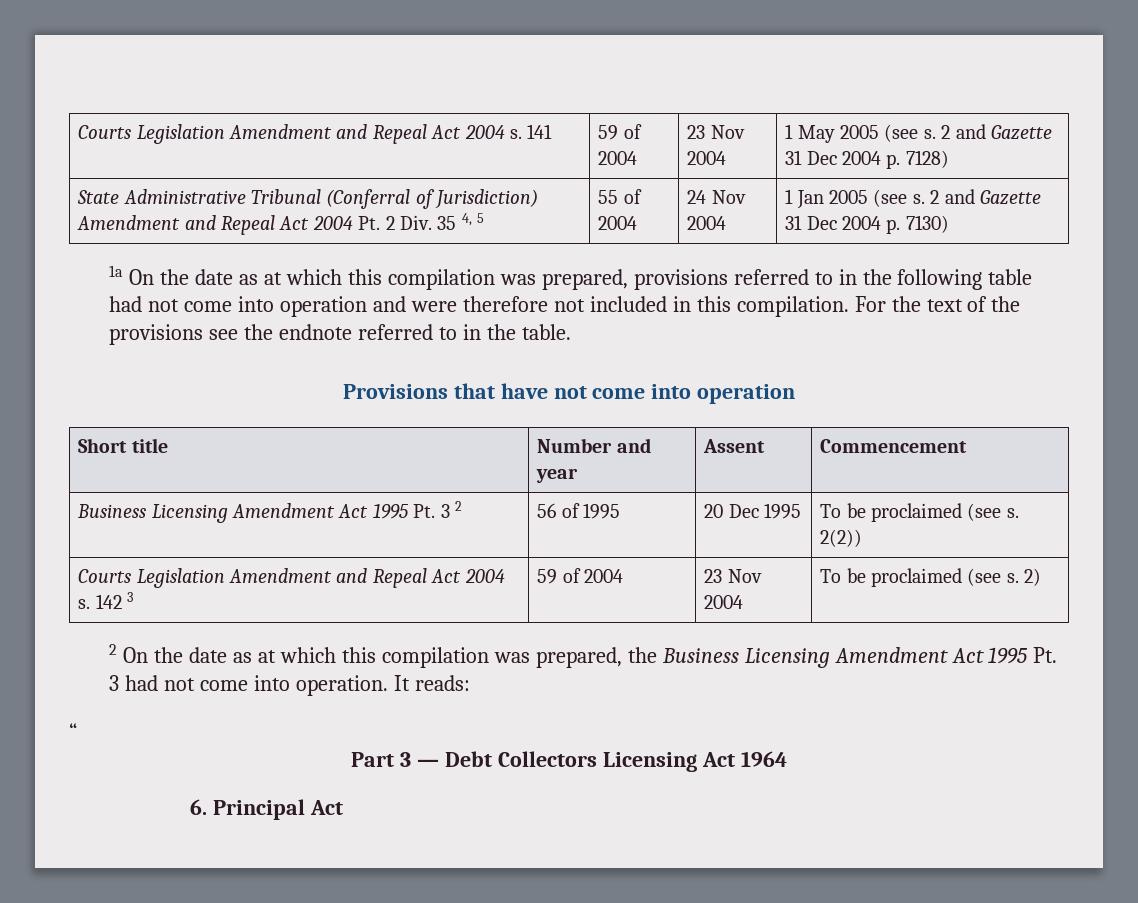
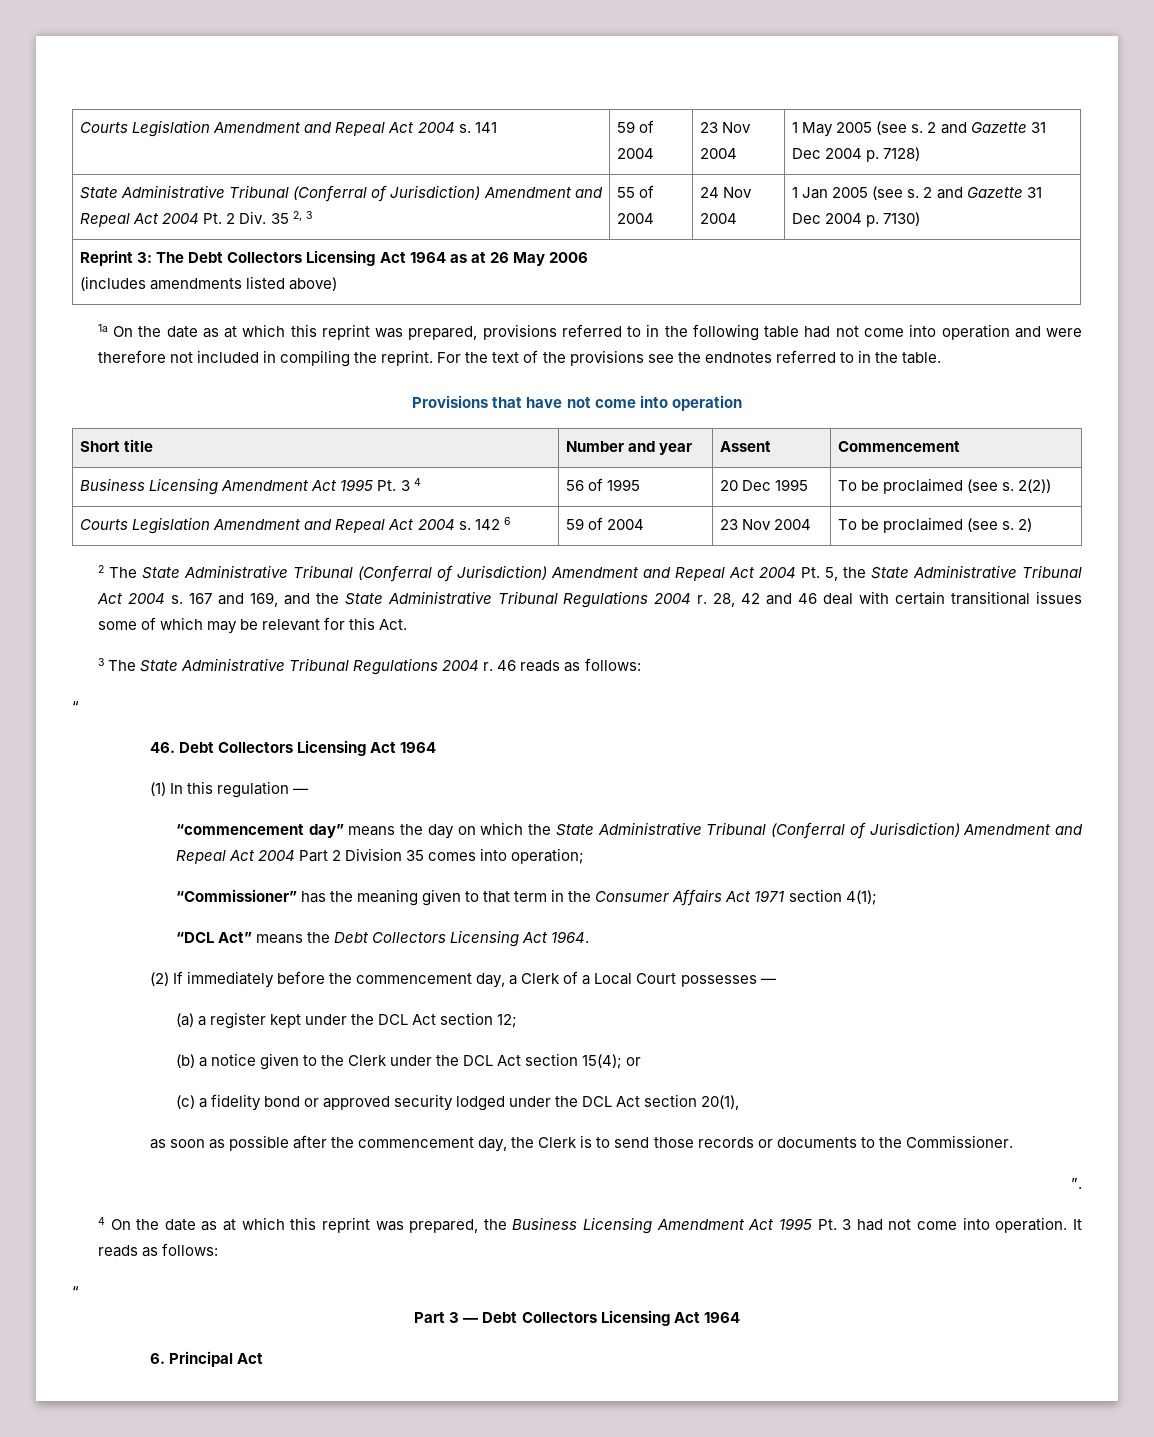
- State Administrative Tribunal (Conferral of Jurisdiction) Amendment and Repeal Act 2004 Pt. 2 Div. 35 4, 5 | 55 of 2004 | 24 Nov 2004 | 1 Jan 2005 (see s. 2 and Gazette 31 Dec 2004 p. 7130)
+ State Administrative Tribunal (Conferral of Jurisdiction) Amendment and Repeal Act 2004 Pt. 2 Div. 35 2, 3 | 55 of 2004 | 24 Nov 2004 | 1 Jan 2005 (see s. 2 and Gazette 31 Dec 2004 p. 7130)
+ Reprint 3: The Debt Collectors Licensing Act 1964 as at 26 May 2006
+ (includes amendments listed above)
- 1a On the date as at which this compilation was prepared, provisions referred to in the following table had not come into operation and were therefore not included in this compilation.
+ 1a On the date as at which this reprint was prepared, provisions referred to in the following table had not come into operation and were therefore not included in compiling the reprint.
- For the text of the provisions see the endnote referred to in the table.
+ For the text of the provisions see the endnotes referred to in the table.
- Business Licensing Amendment Act 1995 Pt. 3 2 | 56 of 1995 | 20 Dec 1995 | To be proclaimed (see s. 2(2))
+ Business Licensing Amendment Act 1995 Pt. 3 4 | 56 of 1995 | 20 Dec 1995 | To be proclaimed (see s. 2(2))
- Courts Legislation Amendment and Repeal Act 2004 s. 142 3 | 59 of 2004 | 23 Nov 2004 | To be proclaimed (see s. 2)
+ Courts Legislation Amendment and Repeal Act 2004 s. 142 6 | 59 of 2004 | 23 Nov 2004 | To be proclaimed (see s. 2)
- 2 On the date as at which this compilation was prepared, the Business Licensing Amendment Act 1995 Pt. 3 had not come into operation.
+ 2 The State Administrative Tribunal (Conferral of Jurisdiction) Amendment and Repeal Act 2004 Pt. 5, the State Administrative Tribunal Act 2004 s. 167 and 169, and the State Administrative Tribunal Regulations 2004 r. 28, 42 and 46 deal with certain transitional issues some of which may be relevant for this Act.
+ 3 The State Administrative Tribunal Regulations 2004 r. 46 reads as follows:
+ “
+ 46. Debt Collectors Licensing Act 1964
+ (1) In this regulation —
+ “commencement day” means the day on which the State Administrative Tribunal (Conferral of Jurisdiction) Amendment and Repeal Act 2004 Part 2 Division 35 comes into operation;
+ “Commissioner” has the meaning given to that term in the Consumer Affairs Act 1971 section 4(1);
+ “DCL Act” means the Debt Collectors Licensing Act 1964.
+ (2) If immediately before the commencement day, a Clerk of a Local Court possesses —
+ (a) a register kept under the DCL Act section 12;
+ (b) a notice given to the Clerk under the DCL Act section 15(4); or
+ (c) a fidelity bond or approved security lodged under the DCL Act section 20(1),
+ as soon as possible after the commencement day, the Clerk is to send those records or documents to the Commissioner.
+ ”.
+ 4 On the date as at which this reprint was prepared, the Business Licensing Amendment Act 1995 Pt. 3 had not come into operation.
- It reads:
+ It reads as follows:

